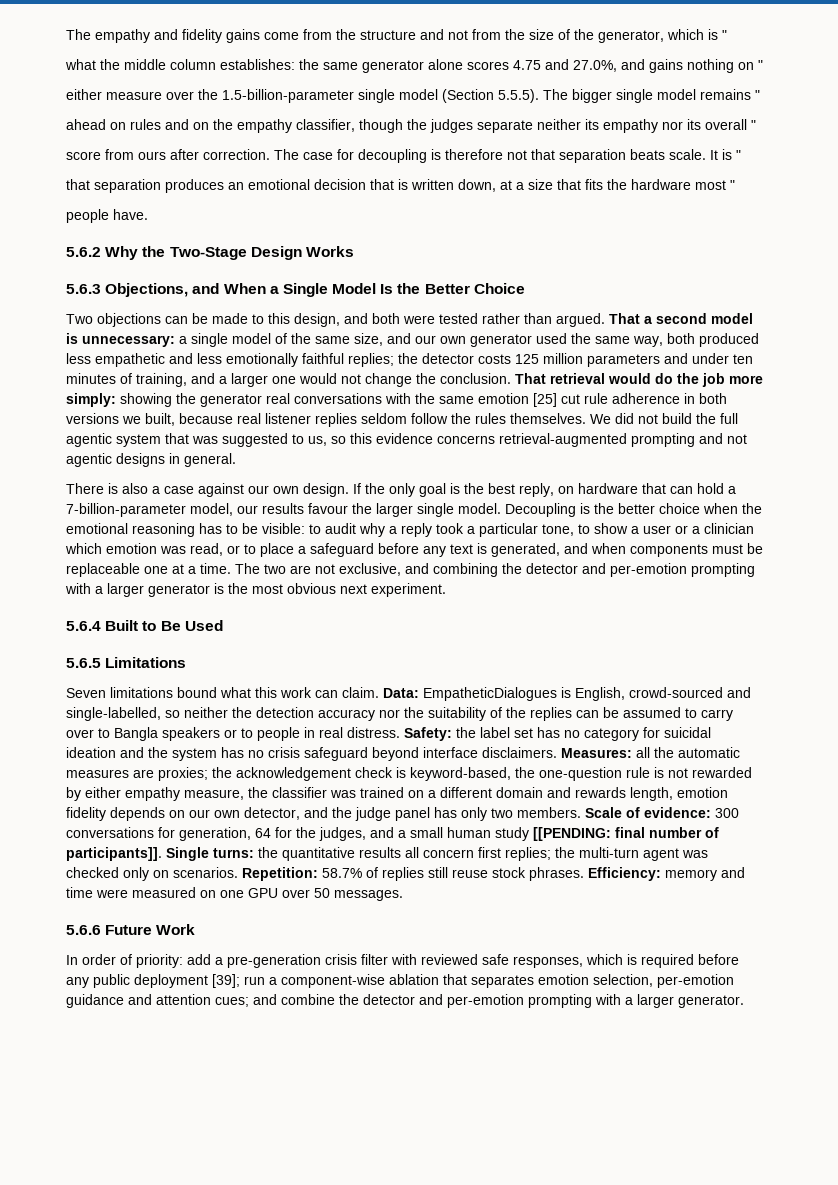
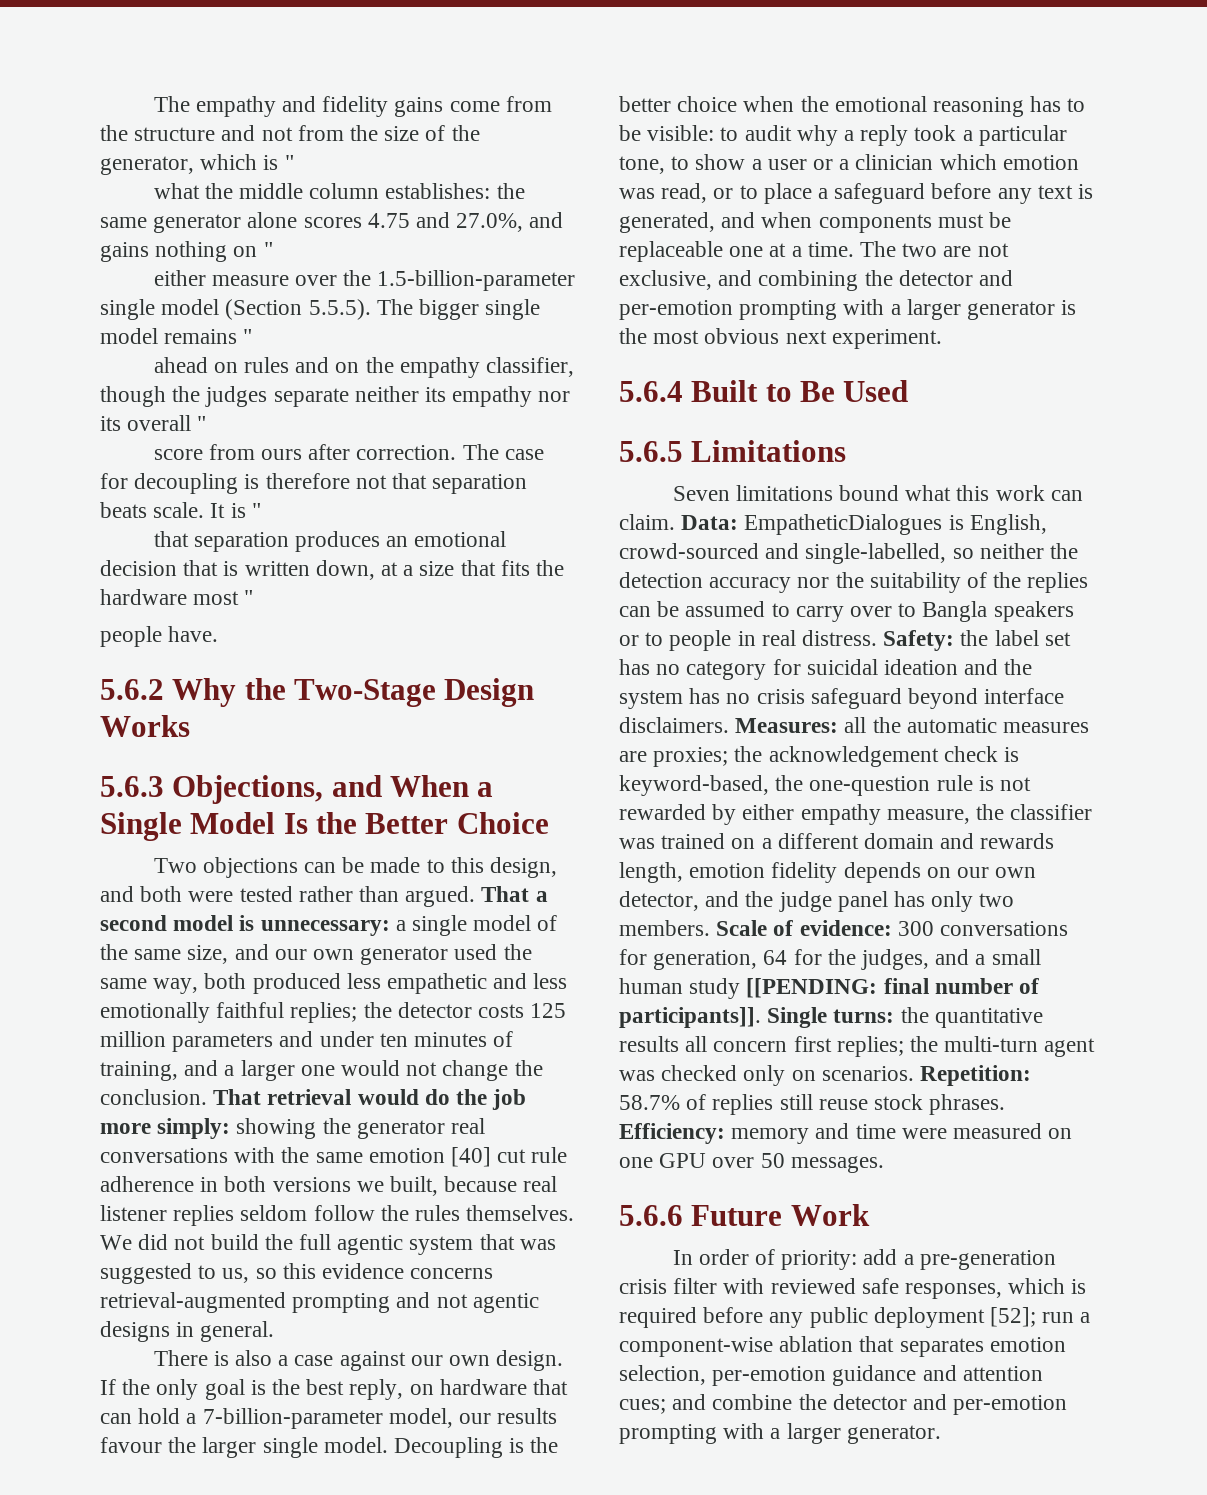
- That retrieval would do the job more simply: showing the generator real conversations with the same emotion [25] cut rule adherence in both versions we built, because real listener replies seldom follow the rules themselves.
+ That retrieval would do the job more simply: showing the generator real conversations with the same emotion [40] cut rule adherence in both versions we built, because real listener replies seldom follow the rules themselves.
- In order of priority: add a pre-generation crisis filter with reviewed safe responses, which is required before any public deployment [39]; run a component-wise ablation that separates emotion selection, per-emotion guidance and attention cues; and combine the detector and per-emotion prompting with a larger generator.
+ In order of priority: add a pre-generation crisis filter with reviewed safe responses, which is required before any public deployment [52]; run a component-wise ablation that separates emotion selection, per-emotion guidance and attention cues; and combine the detector and per-emotion prompting with a larger generator.

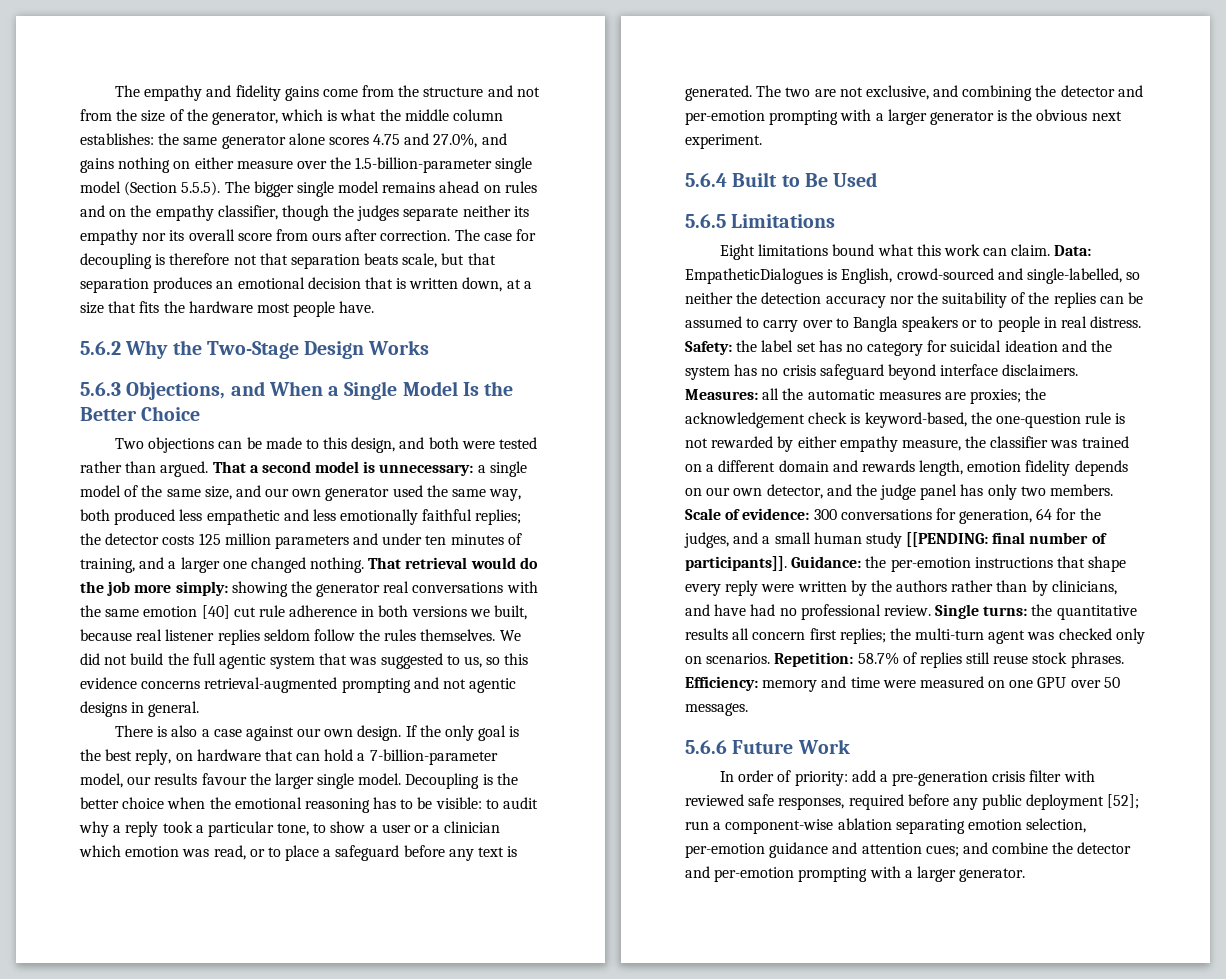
- The empathy and fidelity gains come from the structure and not from the size of the generator, which is "
- what the middle column establishes:
+ The empathy and fidelity gains come from the structure and not from the size of the generator, which is what the middle column establishes:
- the same generator alone scores 4.75 and 27.0%, and gains nothing on "
- either measure over the 1.5-billion-parameter single model (Section 5.5.5). The bigger single model remains "
- ahead on rules and on the empathy classifier, though the judges separate neither its empathy nor its overall "
- score from ours after correction.
+ the same generator alone scores 4.75 and 27.0%, and gains nothing on either measure over the 1.5-billion-parameter single model (Section 5.5.5). The bigger single model remains ahead on rules and on the empathy classifier, though the judges separate neither its empathy nor its overall score from ours after correction.
- The case for decoupling is therefore not that separation beats scale. It is "
- that separation produces an emotional decision that is written down, at a size that fits the hardware most "
- people have.
+ The case for decoupling is therefore not that separation beats scale, but that separation produces an emotional decision that is written down, at a size that fits the hardware most people have.
- That a second model is unnecessary: a single model of the same size, and our own generator used the same way, both produced less empathetic and less emotionally faithful replies; the detector costs 125 million parameters and under ten minutes of training, and a larger one would not change the conclusion.
+ That a second model is unnecessary: a single model of the same size, and our own generator used the same way, both produced less empathetic and less emotionally faithful replies; the detector costs 125 million parameters and under ten minutes of training, and a larger one changed nothing.
- Decoupling is the better choice when the emotional reasoning has to be visible: to audit why a reply took a particular tone, to show a user or a clinician which emotion was read, or to place a safeguard before any text is generated, and when components must be replaceable one at a time.
+ Decoupling is the better choice when the emotional reasoning has to be visible: to audit why a reply took a particular tone, to show a user or a clinician which emotion was read, or to place a safeguard before any text is generated.
- The two are not exclusive, and combining the detector and per-emotion prompting with a larger generator is the most obvious next experiment.
+ The two are not exclusive, and combining the detector and per-emotion prompting with a larger generator is the obvious next experiment.
- Seven limitations bound what this work can claim.
+ Eight limitations bound what this work can claim.
+ Guidance: the per-emotion instructions that shape every reply were written by the authors rather than by clinicians, and have had no professional review.
- In order of priority: add a pre-generation crisis filter with reviewed safe responses, which is required before any public deployment [52]; run a component-wise ablation that separates emotion selection, per-emotion guidance and attention cues; and combine the detector and per-emotion prompting with a larger generator.
+ In order of priority: add a pre-generation crisis filter with reviewed safe responses, required before any public deployment [52]; run a component-wise ablation separating emotion selection, per-emotion guidance and attention cues; and combine the detector and per-emotion prompting with a larger generator.

